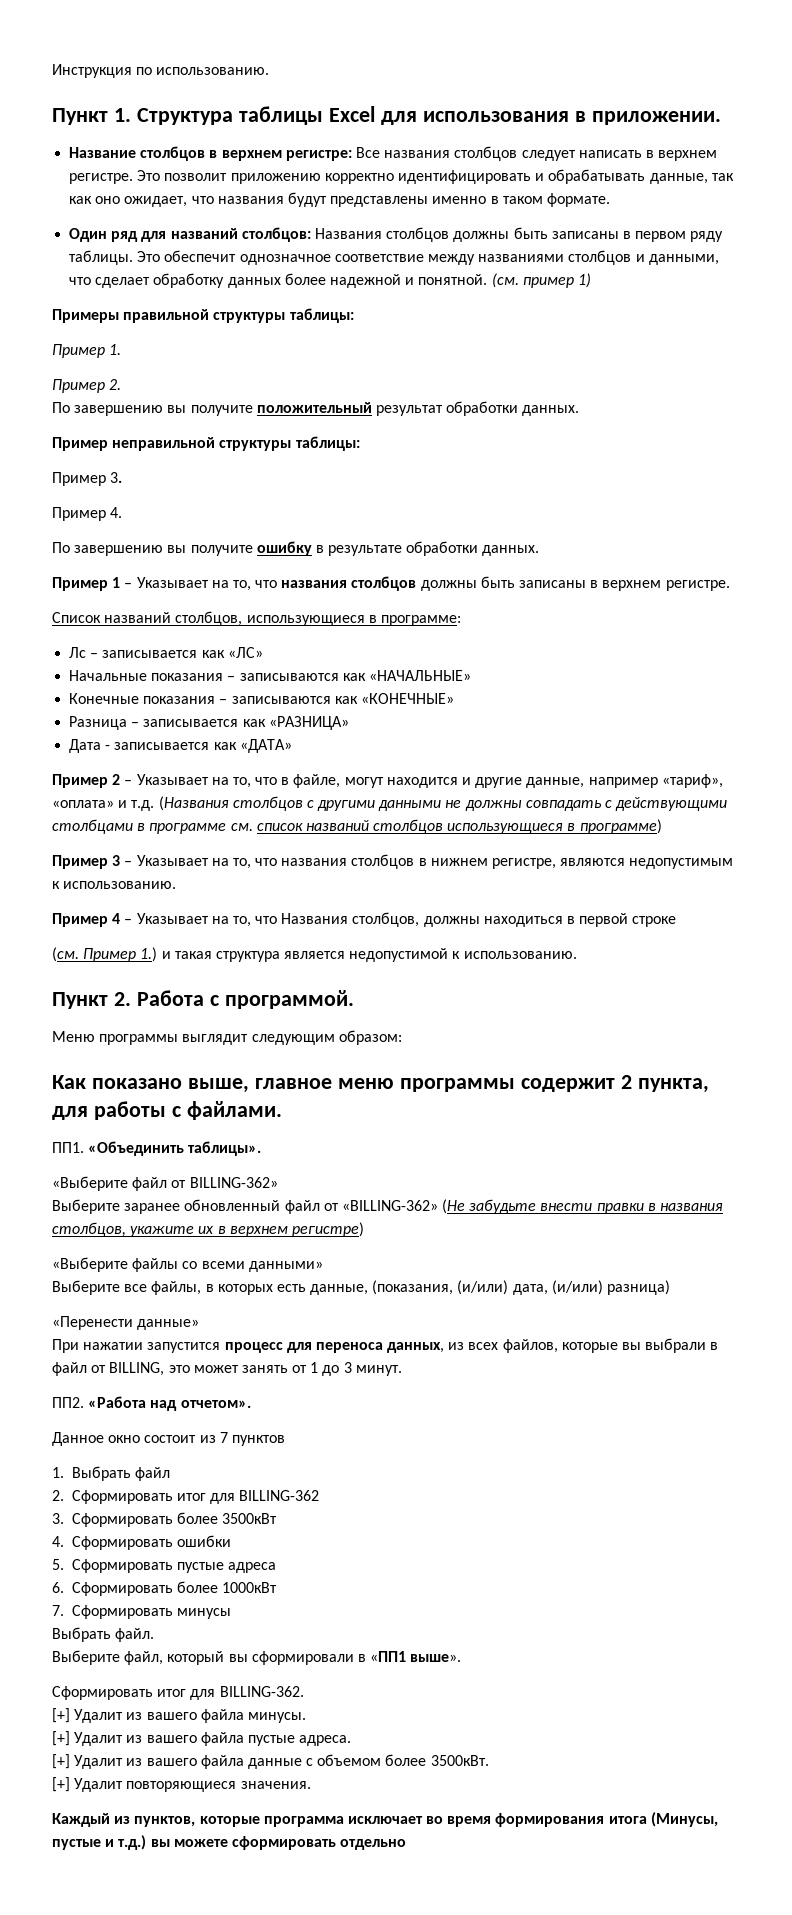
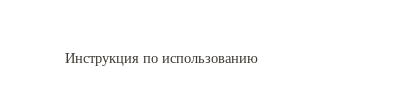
- Инструкция по использованию.
- Пункт 1. Структура таблицы Excel для использования в приложении.
- Название столбцов в верхнем регистре: Все названия столбцов следует написать в верхнем регистре. Это позволит приложению корректно идентифицировать и обрабатывать данные, так как оно ожидает, что названия будут представлены именно в таком формате.
- Один ряд для названий столбцов: Названия столбцов должны быть записаны в первом ряду таблицы. Это обеспечит однозначное соответствие между названиями столбцов и данными, что сделает обработку данных более надежной и понятной. (см. пример 1)
- Примеры правильной структуры таблицы:
- Пример 1.
- Пример 2.
- По завершению вы получите положительный результат обработки данных.
- Пример неправильной структуры таблицы:
- Пример 3.
- Пример 4.
- По завершению вы получите ошибку в результате обработки данных.
- Пример 1 – Указывает на то, что названия столбцов должны быть записаны в верхнем регистре.
- Список названий столбцов, использующиеся в программе:
- Лс – записывается как «ЛС»
- Начальные показания – записываются как «НАЧАЛЬНЫЕ»
- Конечные показания – записываются как «КОНЕЧНЫЕ»
- Разница – записывается как «РАЗНИЦА»
- Дата - записывается как «ДАТА»
- Пример 2 – Указывает на то, что в файле, могут находится и другие данные, например «тариф», «оплата» и т.д. (Названия столбцов с другими данными не должны совпадать с действующими столбцами в программе см. список названий столбцов использующиеся в программе)
- Пример 3 – Указывает на то, что названия столбцов в нижнем регистре, являются недопустимым к использованию.
- Пример 4 – Указывает на то, что Названия столбцов, должны находиться в первой строке
- (см. Пример 1.) и такая структура является недопустимой к использованию.
- Пункт 2. Работа с программой.
- Меню программы выглядит следующим образом:
- Как показано выше, главное меню программы содержит 2 пункта, для работы с файлами.
- ПП1. «Объединить таблицы».
- «Выберите файл от BILLING-362»
- Выберите заранее обновленный файл от «BILLING-362» (Не забудьте внести правки в названия столбцов, укажите их в верхнем регистре)
- «Выберите файлы со всеми данными»
- Выберите все файлы, в которых есть данные, (показания, (и/или) дата, (и/или) разница)
- «Перенести данные»
- При нажатии запустится процесс для переноса данных, из всех файлов, которые вы выбрали в файл от BILLING, это может занять от 1 до 3 минут.
- ПП2. «Работа над отчетом».
- Данное окно состоит из 7 пунктов
- 1. Выбрать файл
- 2. Сформировать итог для BILLING-362
- 3. Сформировать более 3500кВт
- 4. Сформировать ошибки
- 5. Сформировать пустые адреса
- 6. Сформировать более 1000кВт
- 7. Сформировать минусы
- Выбрать файл.
- Выберите файл, который вы сформировали в «ПП1 выше».
- Сформировать итог для BILLING-362.
- [+] Удалит из вашего файла минусы.
- [+] Удалит из вашего файла пустые адреса.
- [+] Удалит из вашего файла данные с объемом более 3500кВт.
- [+] Удалит повторяющиеся значения.
- Каждый из пунктов, которые программа исключает во время формирования итога (Минусы, пустые и т.д.) вы можете сформировать отдельно
+ Инструкция по использованию

